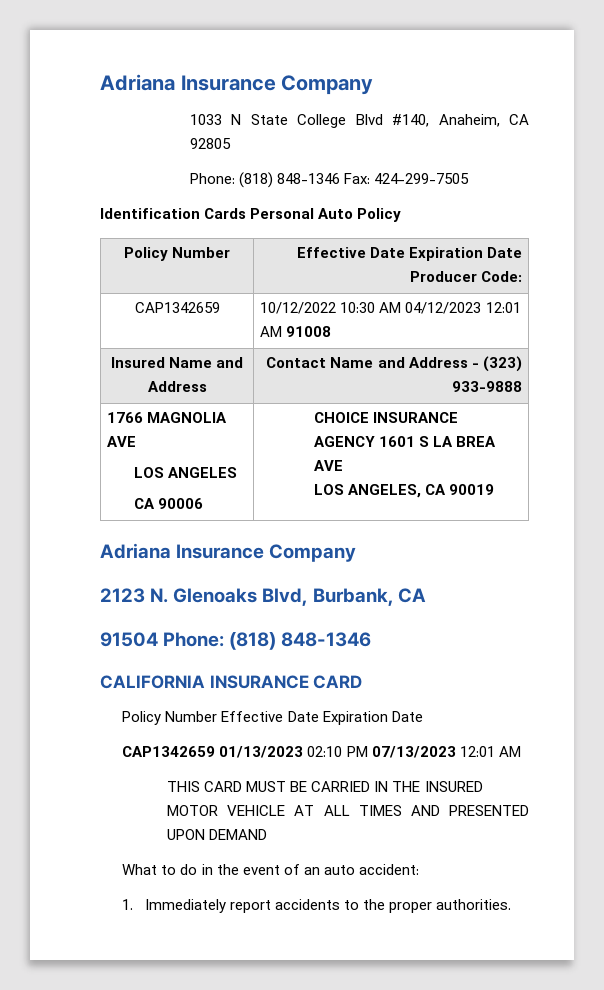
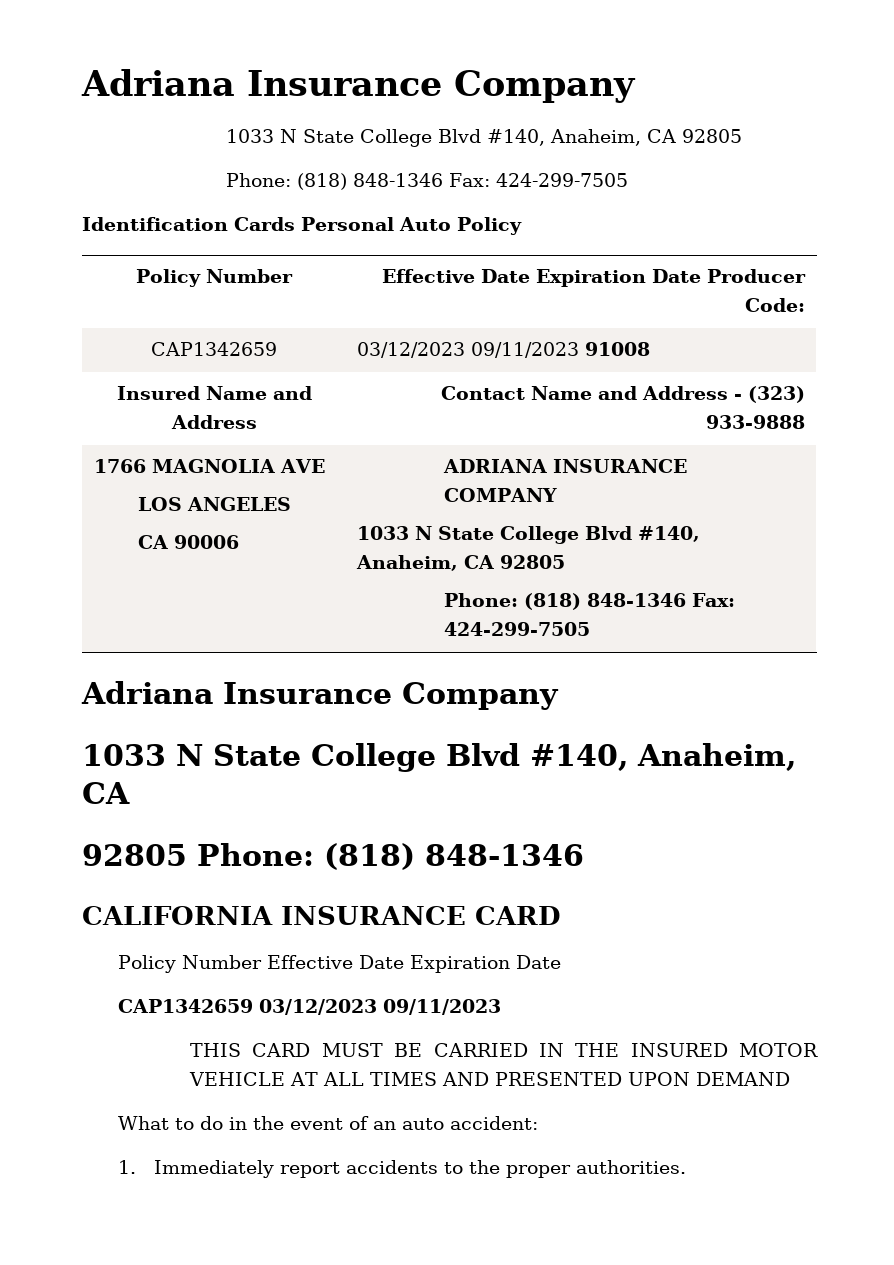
- CAP1342659 | 10/12/2022 10:30 AM 04/12/2023 12:01 AM 91008
+ CAP1342659 | 03/12/2023 09/11/2023 91008
  1766 MAGNOLIA AVE
  LOS ANGELES
- CA 90006 | CHOICE INSURANCE AGENCY 1601 S LA BREA AVE
- LOS ANGELES, CA 90019
+ CA 90006 | ADRIANA INSURANCE COMPANY
+ 1033 N State College Blvd #140, Anaheim, CA 92805
+ Phone: (818) 848-1346 Fax: 424-299-7505
  Adriana Insurance Company
- 2123 N. Glenoaks Blvd, Burbank, CA
+ 1033 N State College Blvd #140, Anaheim, CA
- 91504 Phone: (818) 848-1346
+ 92805 Phone: (818) 848-1346
- CAP1342659 01/13/2023 02:10 PM 07/13/2023 12:01 AM
+ CAP1342659 03/12/2023 09/11/2023

